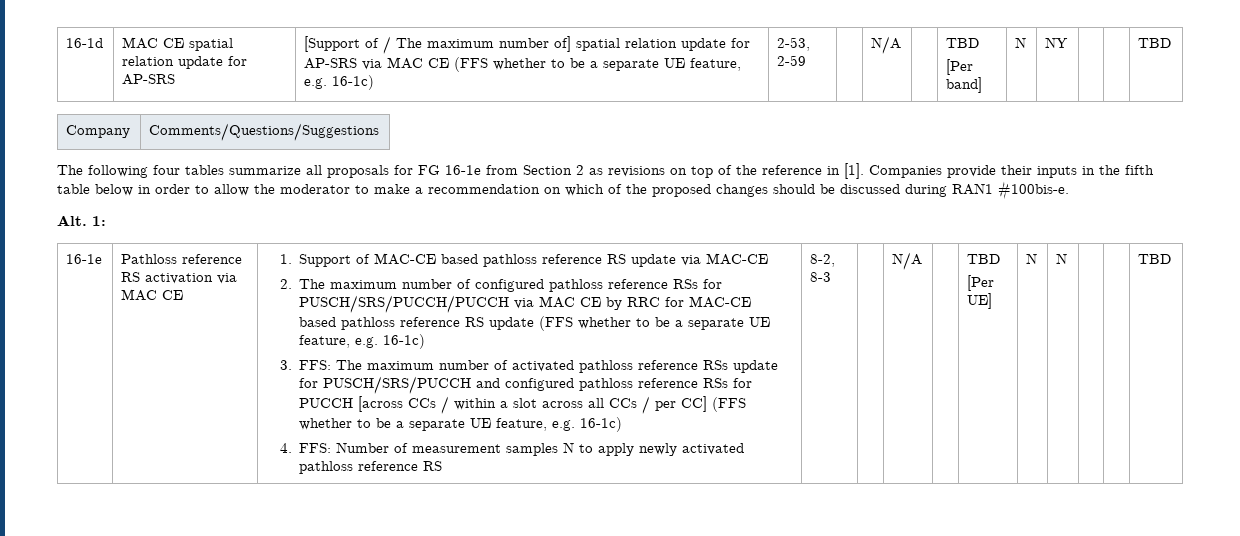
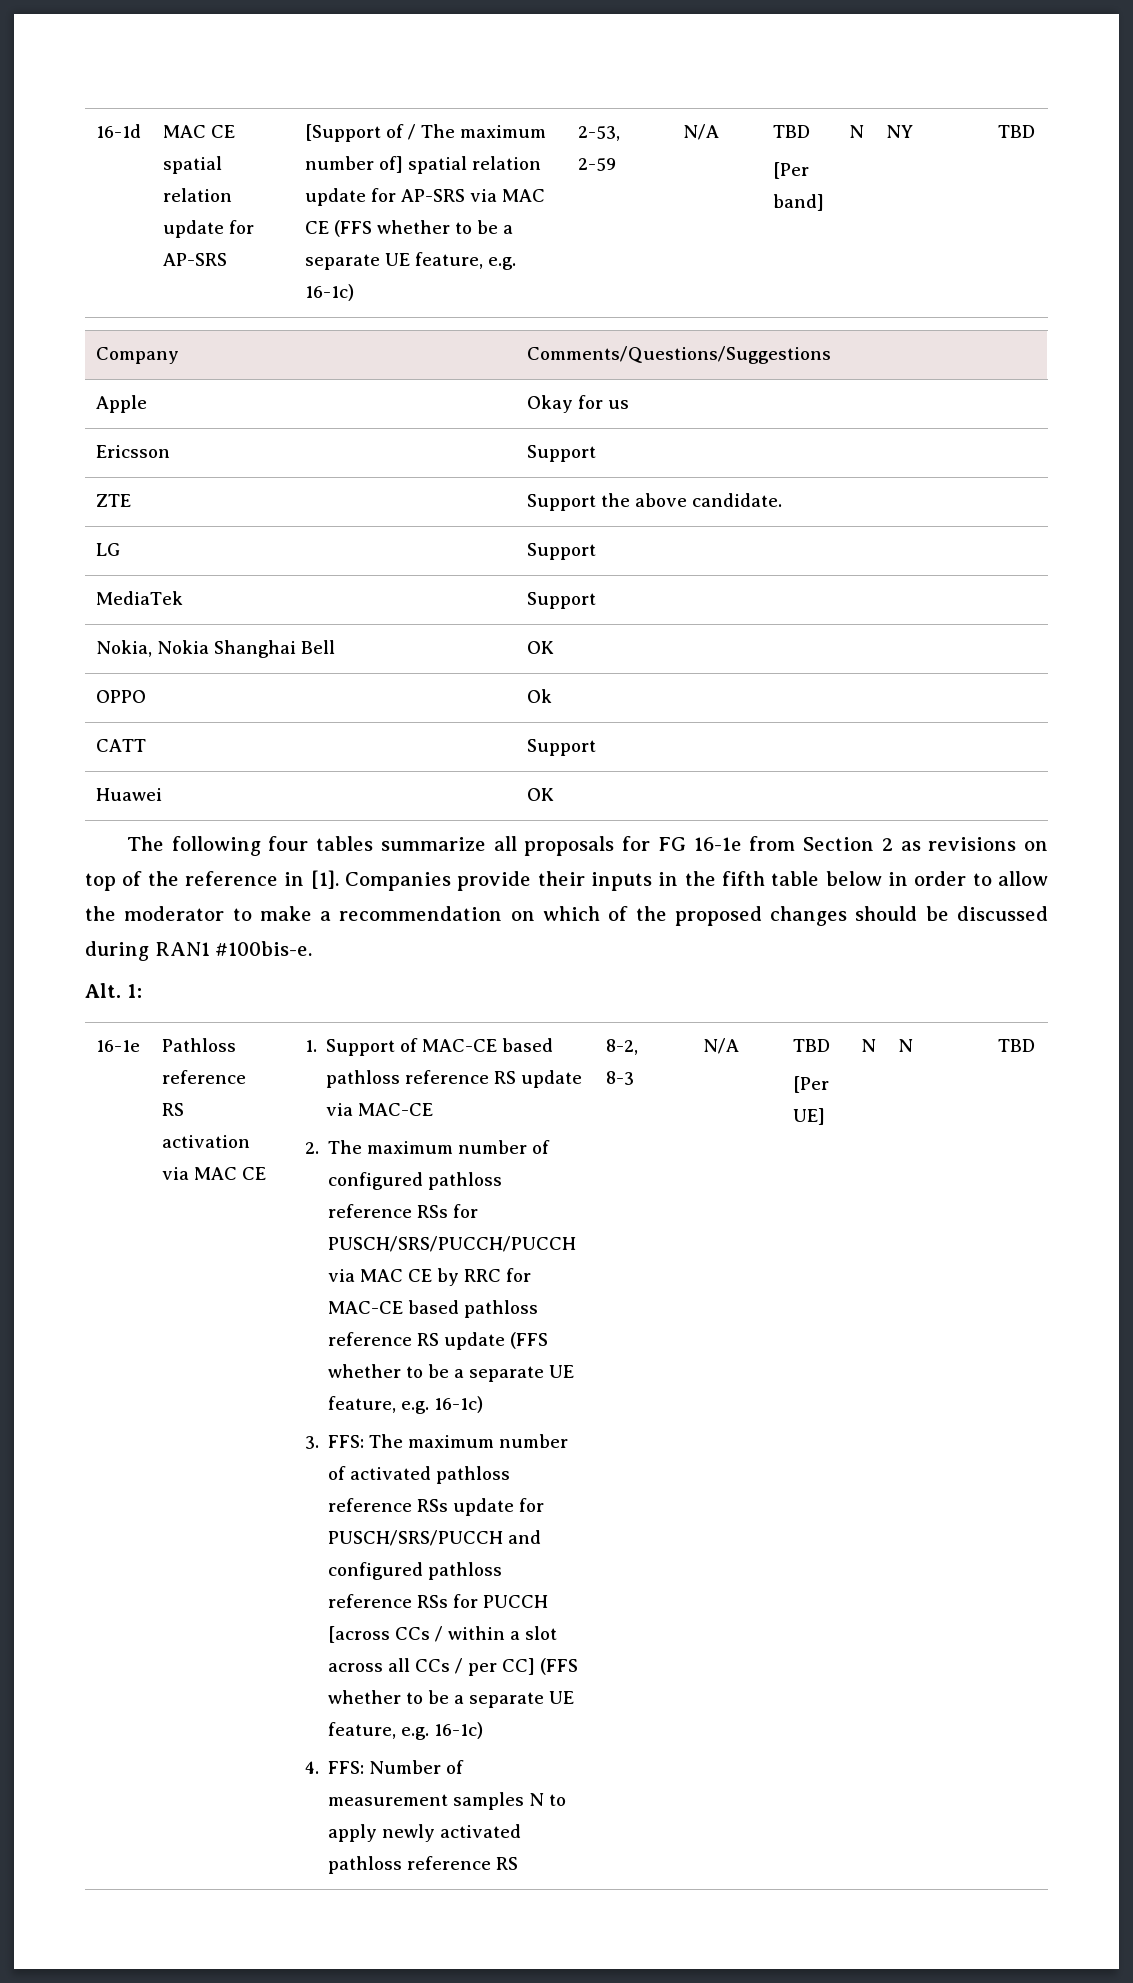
+ Apple | Okay for us
+ Ericsson | Support
+ ZTE | Support the above candidate.
+ LG | Support
+ MediaTek | Support
+ Nokia, Nokia Shanghai Bell | OK
+ OPPO | Ok
+ CATT | Support
+ Huawei | OK

